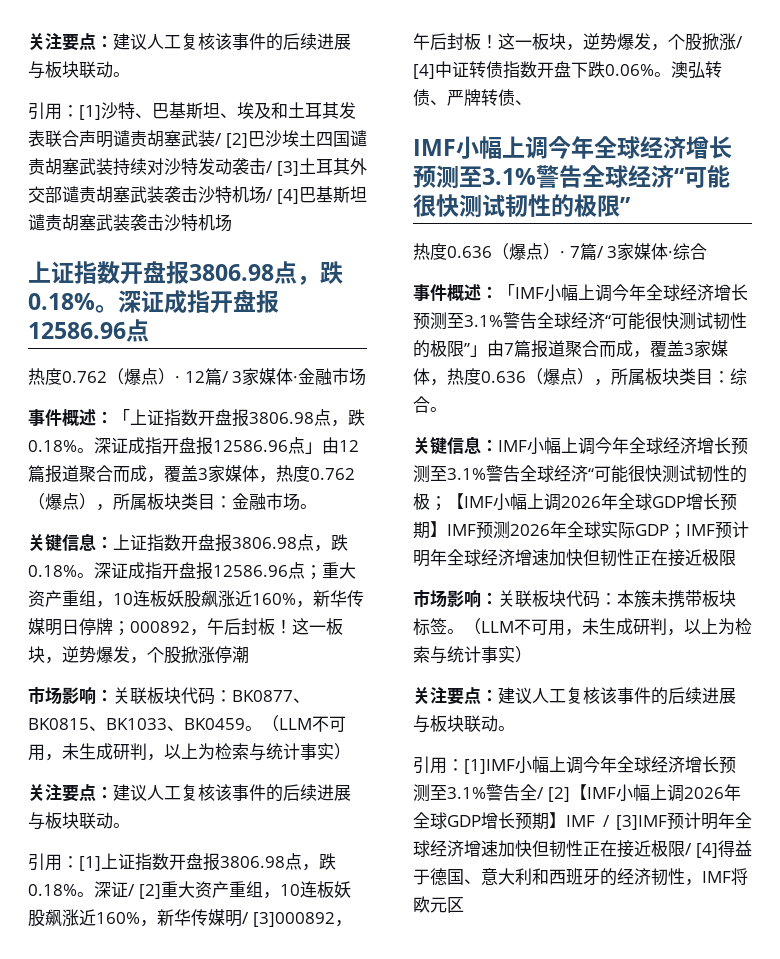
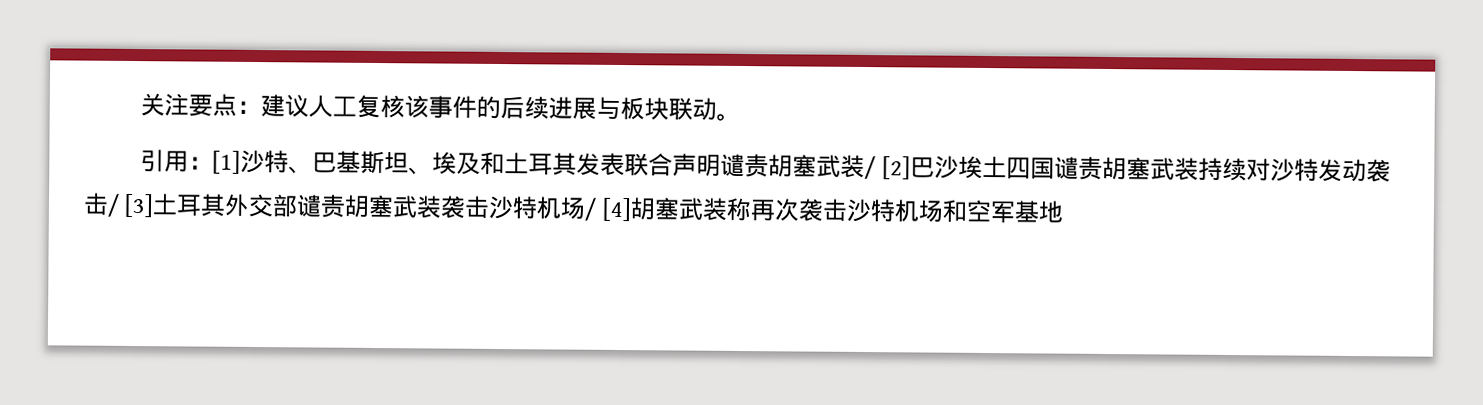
- 引用：[1]沙特、巴基斯坦、埃及和土耳其发表联合声明谴责胡塞武装/ [2]巴沙埃土四国谴责胡塞武装持续对沙特发动袭击/ [3]土耳其外交部谴责胡塞武装袭击沙特机场/ [4]巴基斯坦谴责胡塞武装袭击沙特机场
- 上证指数开盘报3806.98点，跌0.18%。深证成指开盘报12586.96点
- 热度0.762（爆点）· 12篇/ 3家媒体·金融市场
- 事件概述：「上证指数开盘报3806.98点，跌0.18%。深证成指开盘报12586.96点」由12篇报道聚合而成，覆盖3家媒体，热度0.762（爆点），所属板块类目：金融市场。
- 关键信息：上证指数开盘报3806.98点，跌0.18%。深证成指开盘报12586.96点；重大资产重组，10连板妖股飙涨近160%，新华传媒明日停牌；000892，午后封板！这一板块，逆势爆发，个股掀涨停潮
- 市场影响：关联板块代码：BK0877、BK0815、BK1033、BK0459。（LLM不可用，未生成研判，以上为检索与统计事实）
- 关注要点：建议人工复核该事件的后续进展与板块联动。
- 引用：[1]上证指数开盘报3806.98点，跌0.18%。深证/ [2]重大资产重组，10连板妖股飙涨近160%，新华传媒明/ [3]000892，午后封板！这一板块，逆势爆发，个股掀涨/ [4]中证转债指数开盘下跌0.06%。澳弘转债、严牌转债、
- IMF小幅上调今年全球经济增长预测至3.1%警告全球经济“可能很快测试韧性的极限”
- 热度0.636（爆点）· 7篇/ 3家媒体·综合
- 事件概述：「IMF小幅上调今年全球经济增长预测至3.1%警告全球经济“可能很快测试韧性的极限”」由7篇报道聚合而成，覆盖3家媒体，热度0.636（爆点），所属板块类目：综合。
- 关键信息：IMF小幅上调今年全球经济增长预测至3.1%警告全球经济“可能很快测试韧性的极；【IMF小幅上调2026年全球GDP增长预期】IMF预测2026年全球实际GDP；IMF预计明年全球经济增速加快但韧性正在接近极限
- 市场影响：关联板块代码：本簇未携带板块标签。（LLM不可用，未生成研判，以上为检索与统计事实）
- 关注要点：建议人工复核该事件的后续进展与板块联动。
- 引用：[1]IMF小幅上调今年全球经济增长预测至3.1%警告全/ [2]【IMF小幅上调2026年全球GDP增长预期】IMF / [3]IMF预计明年全球经济增速加快但韧性正在接近极限/ [4]得益于德国、意大利和西班牙的经济韧性，IMF将欧元区
+ 引用：[1]沙特、巴基斯坦、埃及和土耳其发表联合声明谴责胡塞武装/ [2]巴沙埃土四国谴责胡塞武装持续对沙特发动袭击/ [3]土耳其外交部谴责胡塞武装袭击沙特机场/ [4]胡塞武装称再次袭击沙特机场和空军基地

